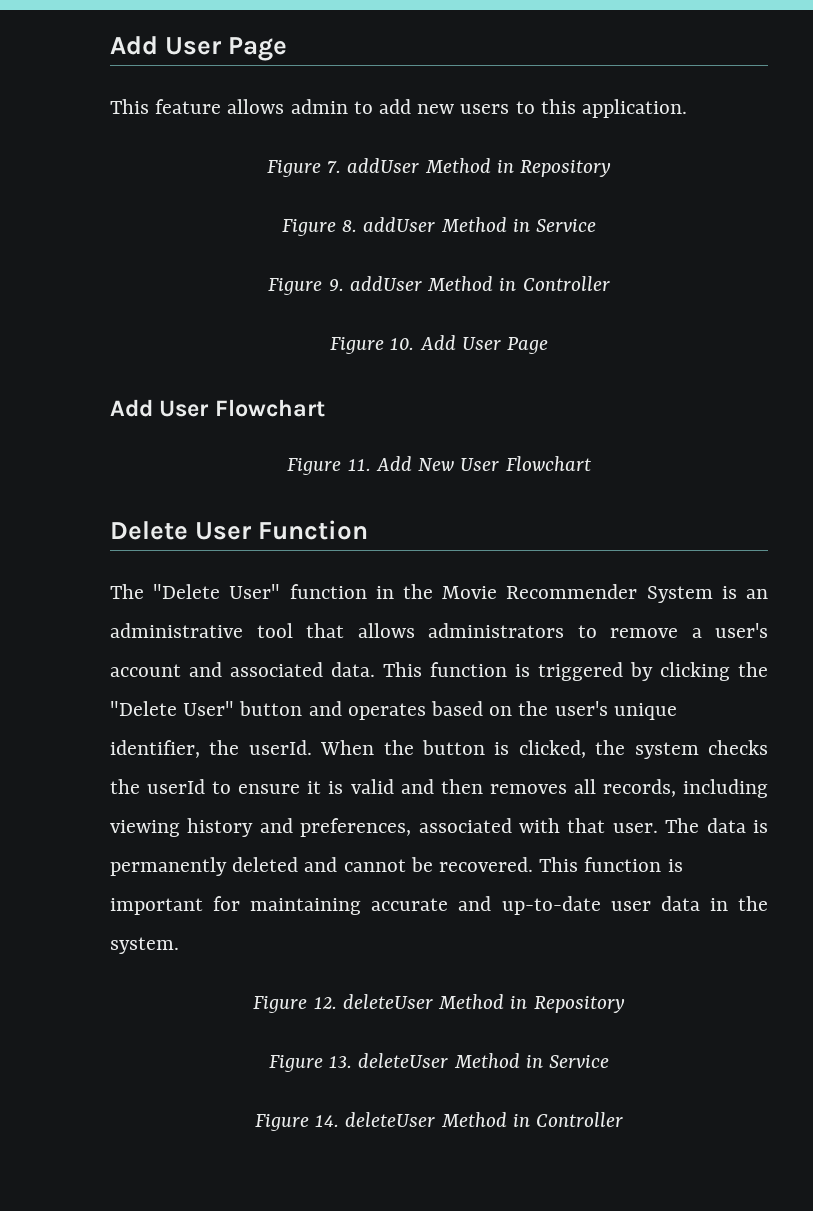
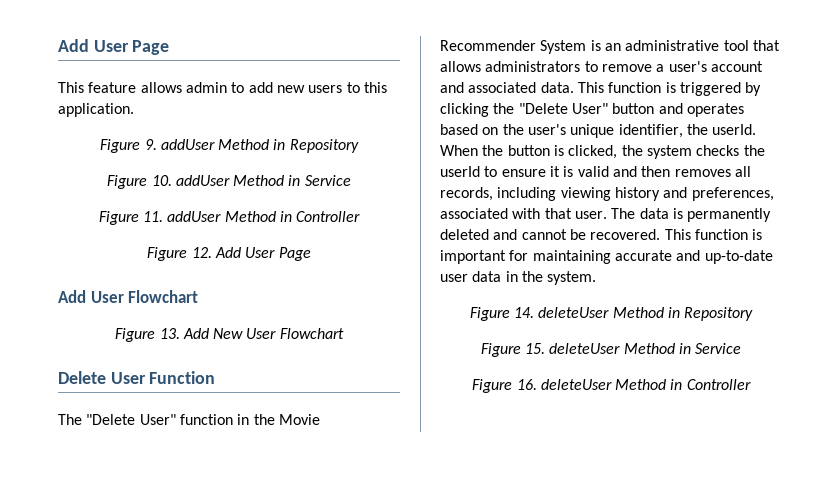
- Figure 7. addUser Method in Repository
+ Figure 9. addUser Method in Repository
- Figure 8. addUser Method in Service
+ Figure 10. addUser Method in Service
- Figure 9. addUser Method in Controller
+ Figure 11. addUser Method in Controller
- Figure 10. Add User Page
+ Figure 12. Add User Page
- Figure 11. Add New User Flowchart
+ Figure 13. Add New User Flowchart
- Figure 12. deleteUser Method in Repository
+ Figure 14. deleteUser Method in Repository
- Figure 13. deleteUser Method in Service
+ Figure 15. deleteUser Method in Service
- Figure 14. deleteUser Method in Controller
+ Figure 16. deleteUser Method in Controller

